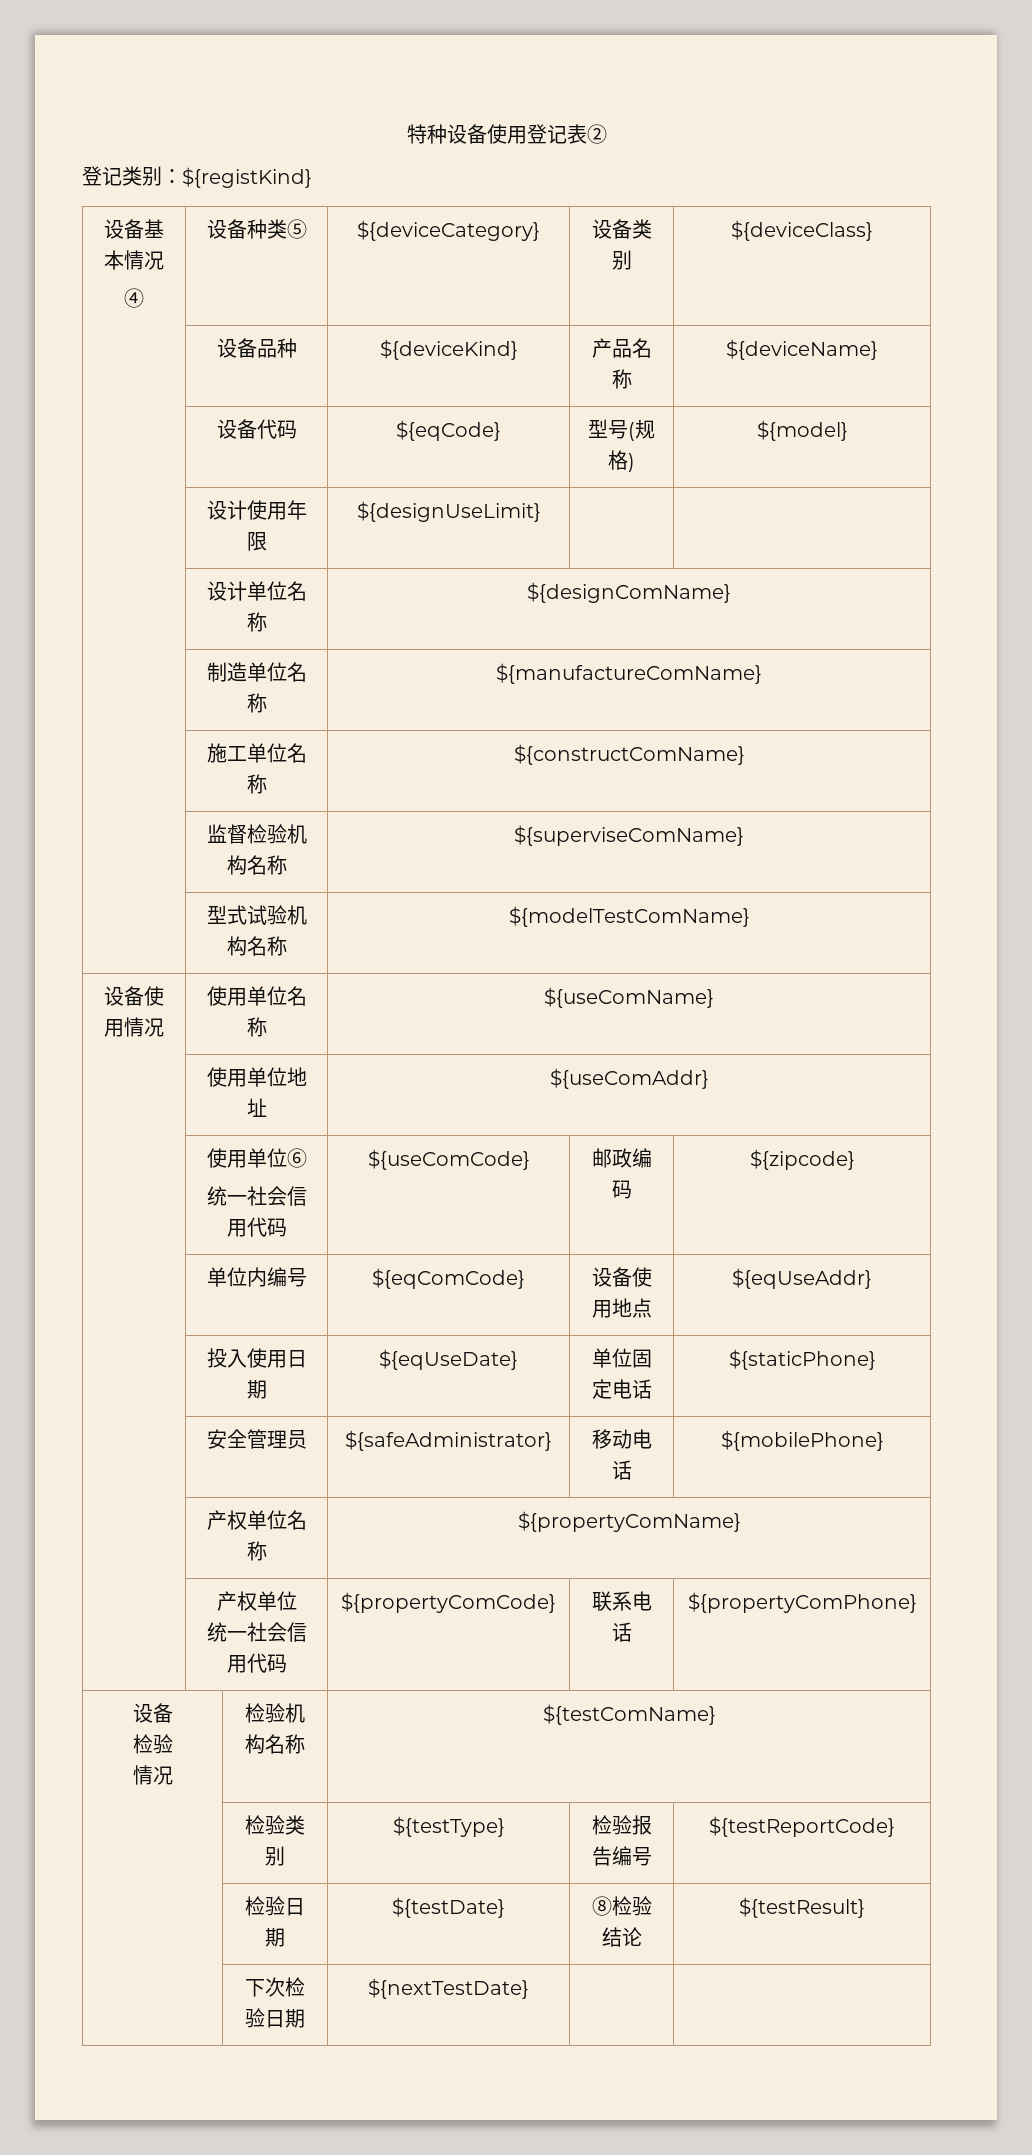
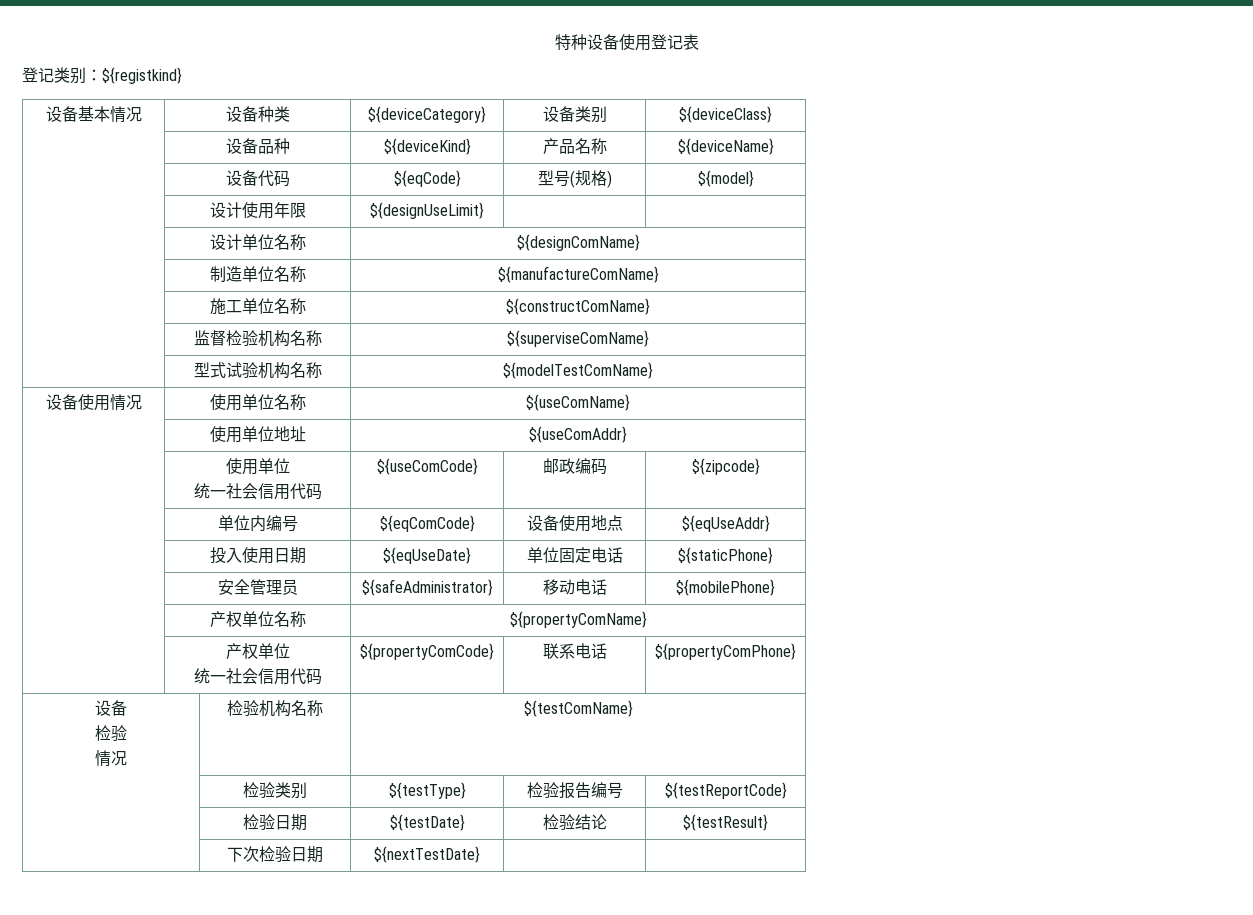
- 特种设备使用登记表②
+ 特种设备使用登记表
- 登记类别：${registKind}
+ 登记类别：${registkind}
- 设备基本情况
- ④ | 设备种类⑤ | ${deviceCategory} | 设备类别 | ${deviceClass}
+ 设备基本情况 | 设备种类 | ${deviceCategory} | 设备类别 | ${deviceClass}
  | 使用单位地址 | ${useComAddr}
- | 使用单位⑥
+ | 使用单位
- | 检验日期 | ${testDate} | ⑧检验结论 | ${testResult}
+ | 检验日期 | ${testDate} | 检验结论 | ${testResult}

